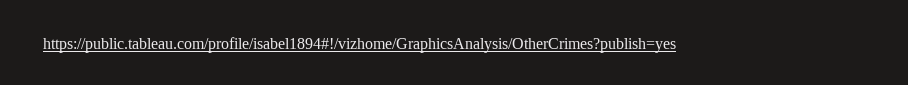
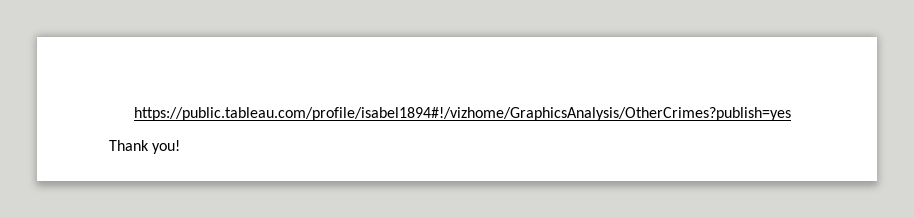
+ Thank you!

